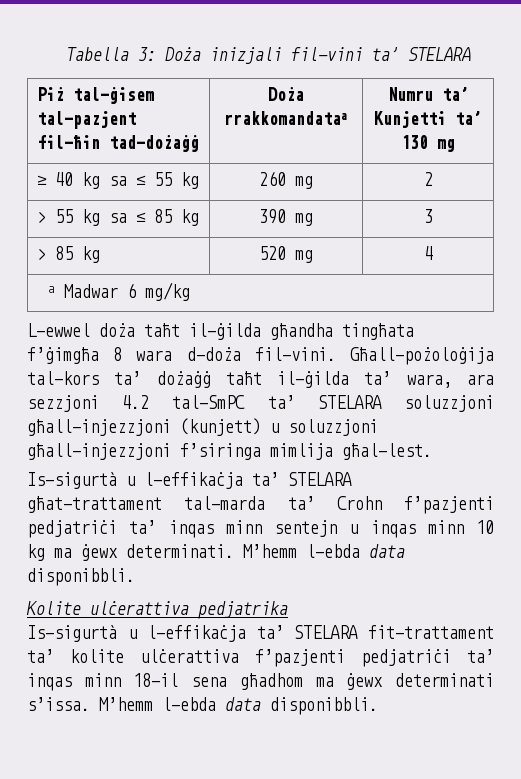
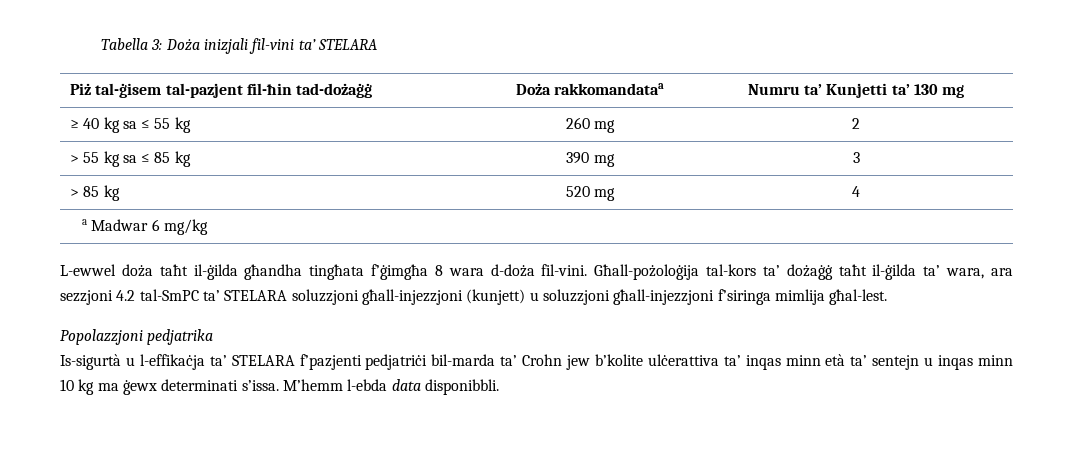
- Piż tal-ġisem tal-pazjent fil-ħin tad-dożaġġ | Doża rrakkomandataa | Numru ta’ Kunjetti ta’ 130 mg
+ Piż tal-ġisem tal-pazjent fil-ħin tad-dożaġġ | Doża rakkomandataa | Numru ta’ Kunjetti ta’ 130 mg
- Is-sigurtà u l-effikaċja ta’ STELARA għat-trattament tal-marda ta’ Crohn f’pazjenti pedjatriċi ta’ inqas minn sentejn u inqas minn 10 kg ma ġewx determinati. M’hemm l-ebda data disponibbli.
- Kolite ulċerattiva pedjatrika
- Is-sigurtà u l-effikaċja ta’ STELARA fit-trattament ta’ kolite ulċerattiva f’pazjenti pedjatriċi ta’ inqas minn 18-il sena għadhom ma ġewx determinati s’issa.
+ Popolazzjoni pedjatrika
+ Is-sigurtà u l-effikaċja ta’ STELARA f’pazjenti pedjatriċi bil-marda ta’ Crohn jew b’kolite ulċerattiva ta’ inqas minn età ta’ sentejn u inqas minn 10 kg ma ġewx determinati s’issa.

